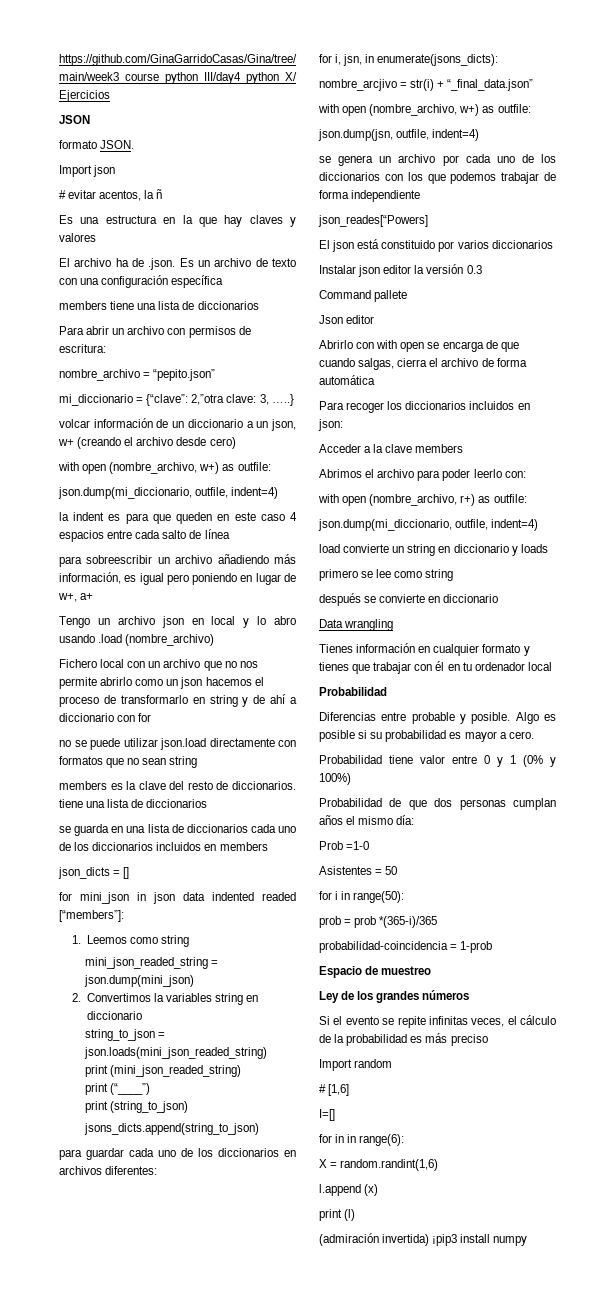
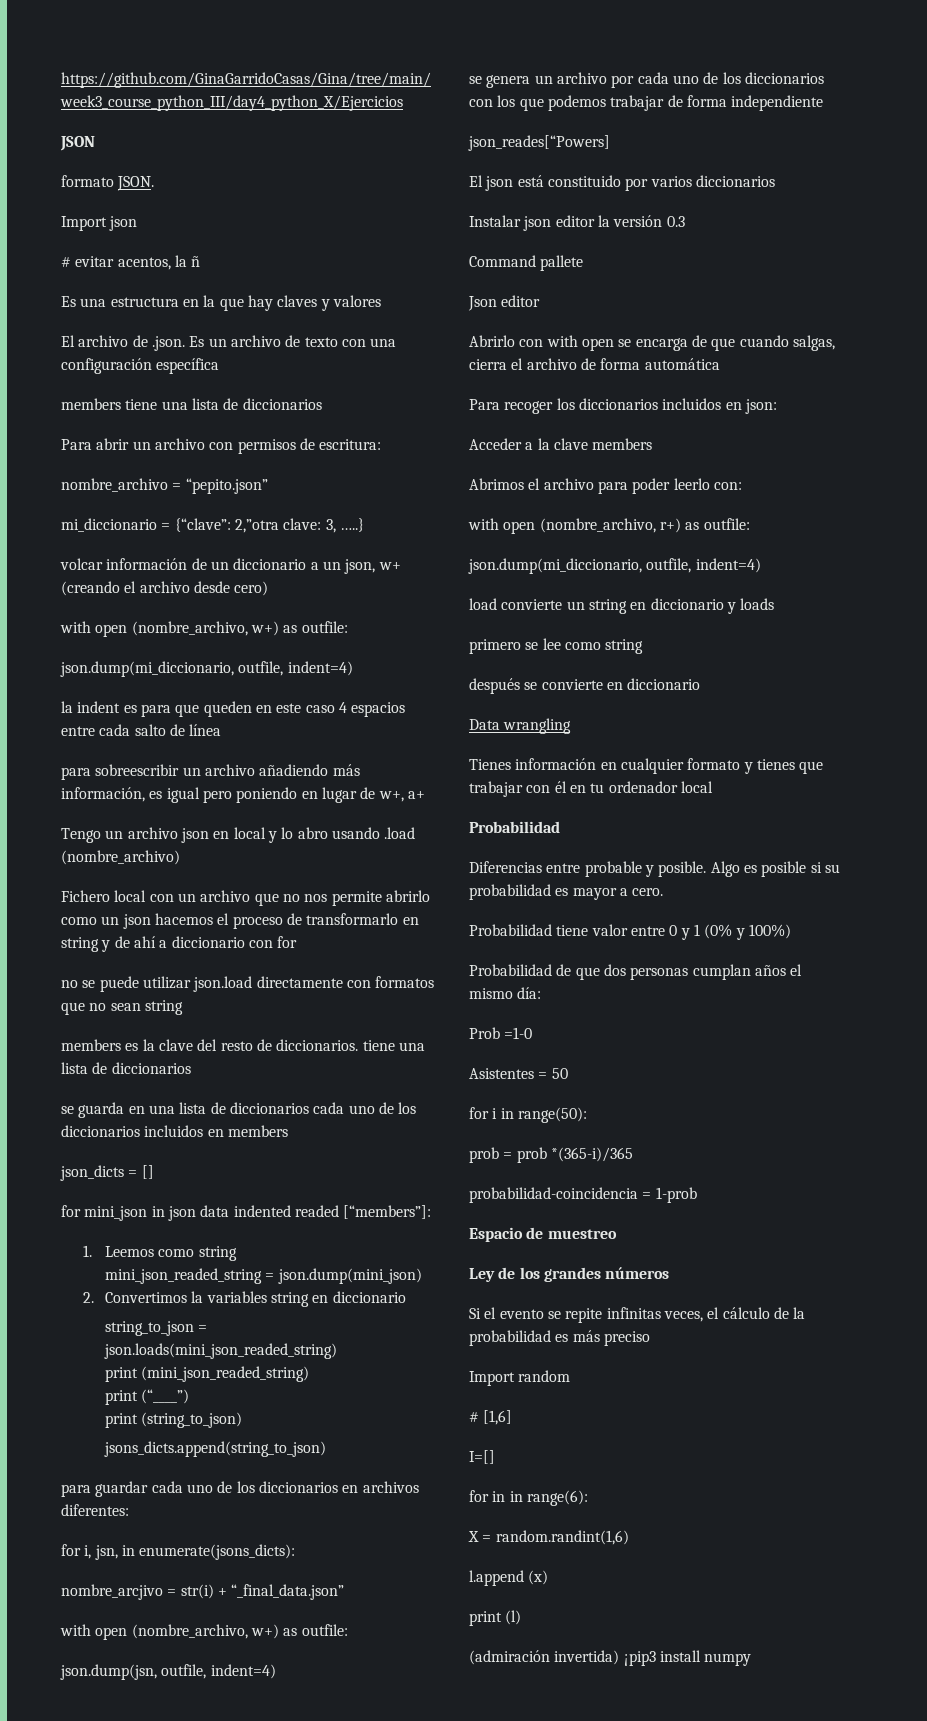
- El archivo ha de .json. Es un archivo de texto con una configuración específica
+ El archivo de .json. Es un archivo de texto con una configuración específica

